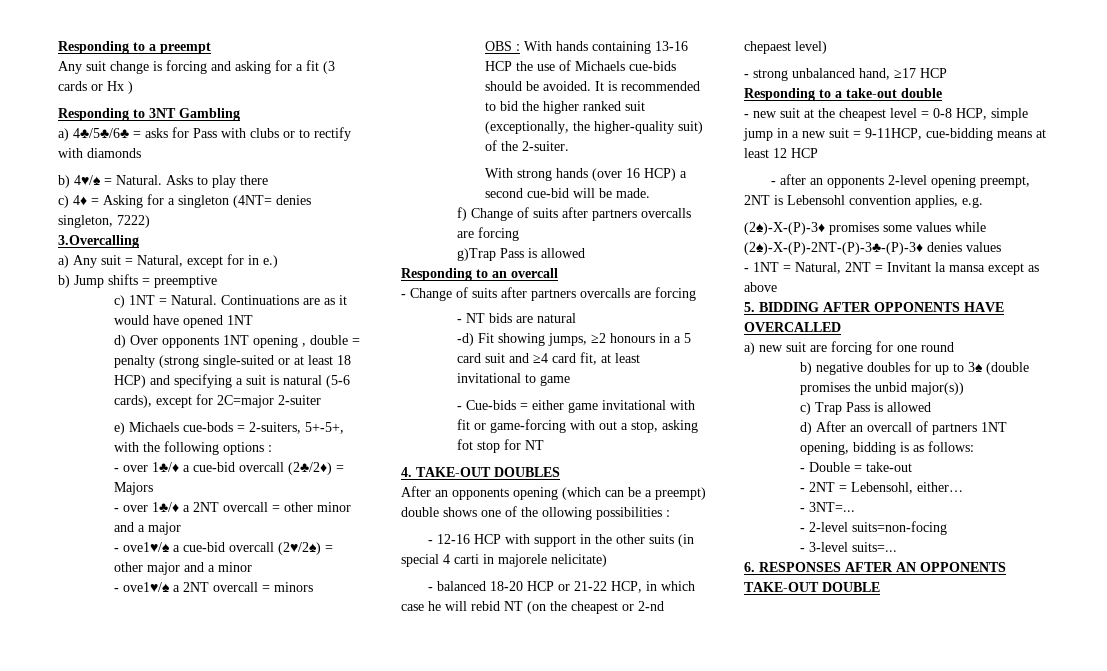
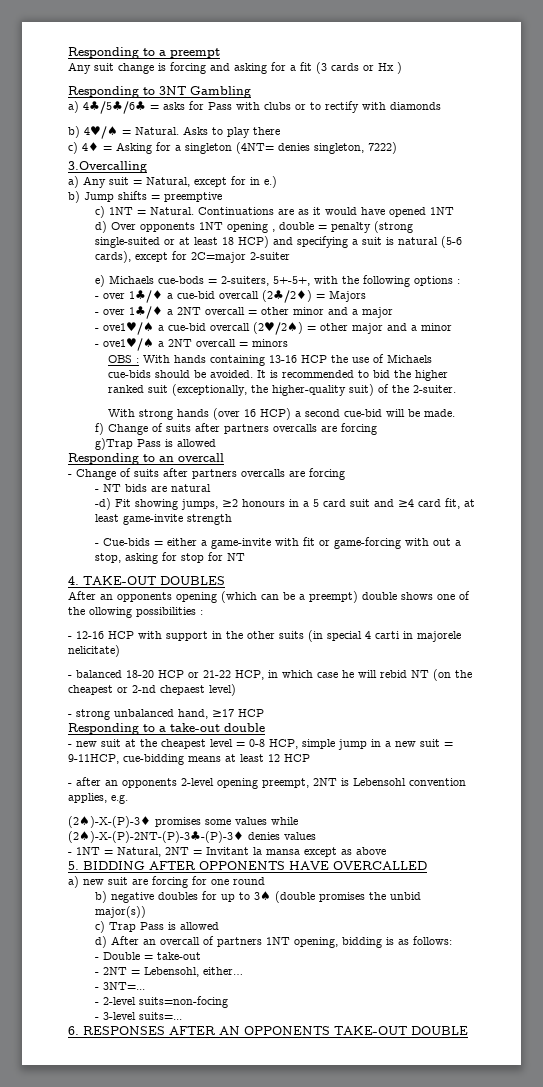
- -d) Fit showing jumps, ≥2 honours in a 5 card suit and ≥4 card fit, at least invitational to game
+ -d) Fit showing jumps, ≥2 honours in a 5 card suit and ≥4 card fit, at least game-invite strength
- - Cue-bids = either game invitational with fit or game-forcing with out a stop, asking fot stop for NT
+ - Cue-bids = either a game-invite with fit or game-forcing with out a stop, asking for stop for NT

